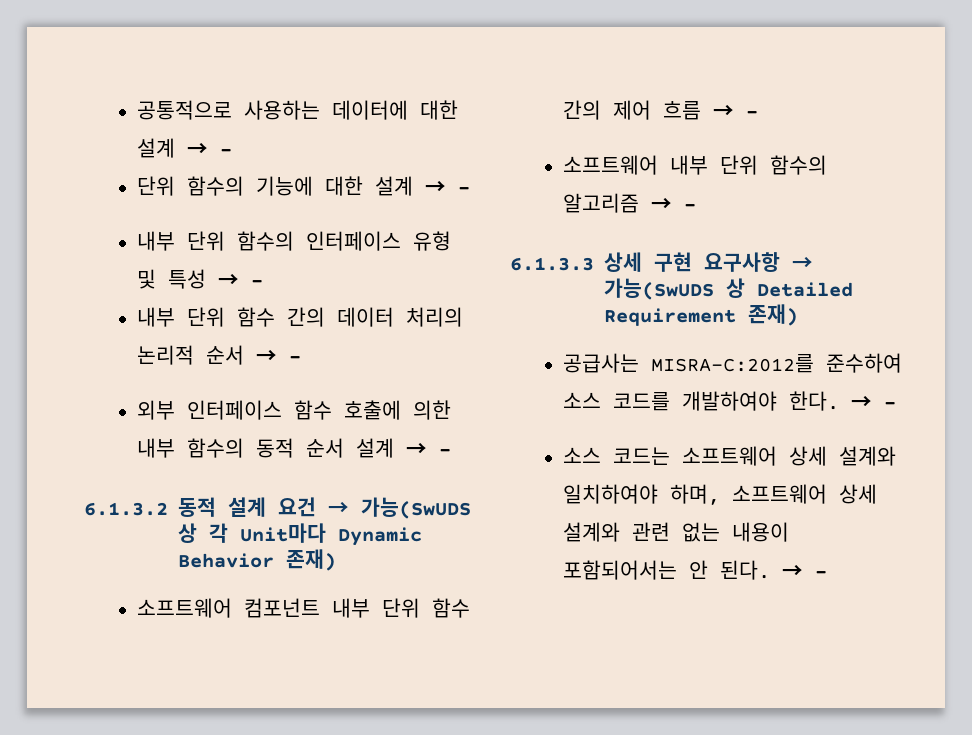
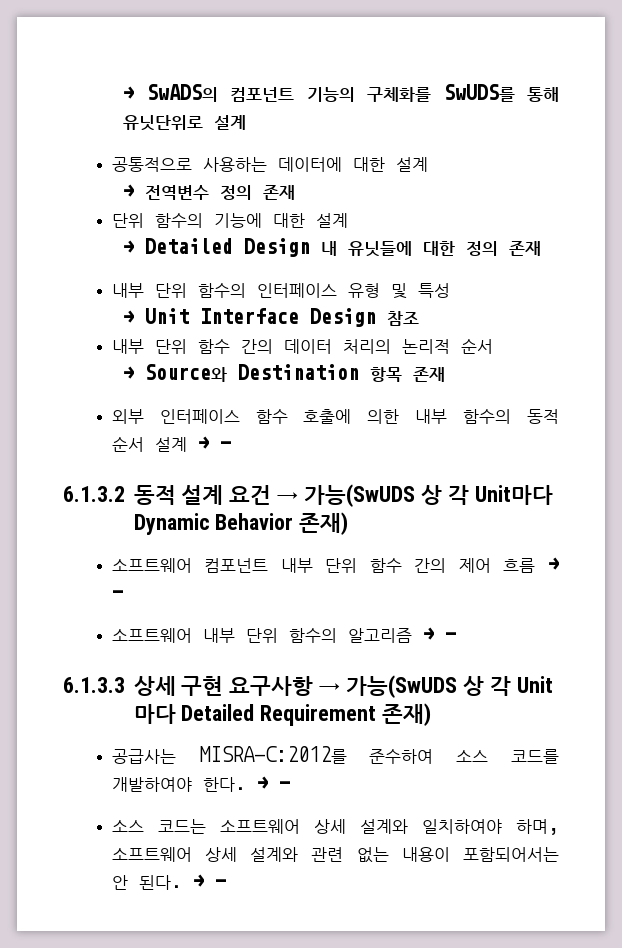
+ → SwADS의 컴포넌트 기능의 구체화를 SwUDS를 통해 유닛단위로 설계
- 공통적으로 사용하는 데이터에 대한 설계 → -
+ 공통적으로 사용하는 데이터에 대한 설계
+ → 전역변수 정의 존재
- 단위 함수의 기능에 대한 설계 → -
+ 단위 함수의 기능에 대한 설계
+ → Detailed Design 내 유닛들에 대한 정의 존재
- 내부 단위 함수의 인터페이스 유형 및 특성 → -
+ 내부 단위 함수의 인터페이스 유형 및 특성
+ → Unit Interface Design 참조
- 내부 단위 함수 간의 데이터 처리의 논리적 순서 → -
+ 내부 단위 함수 간의 데이터 처리의 논리적 순서
+ → Source와 Destination 항목 존재
- 6.1.3.3 상세 구현 요구사항 → 가능(SwUDS 상 Detailed Requirement 존재)
+ 6.1.3.3 상세 구현 요구사항 → 가능(SwUDS 상 각 Unit 마다 Detailed Requirement 존재)

